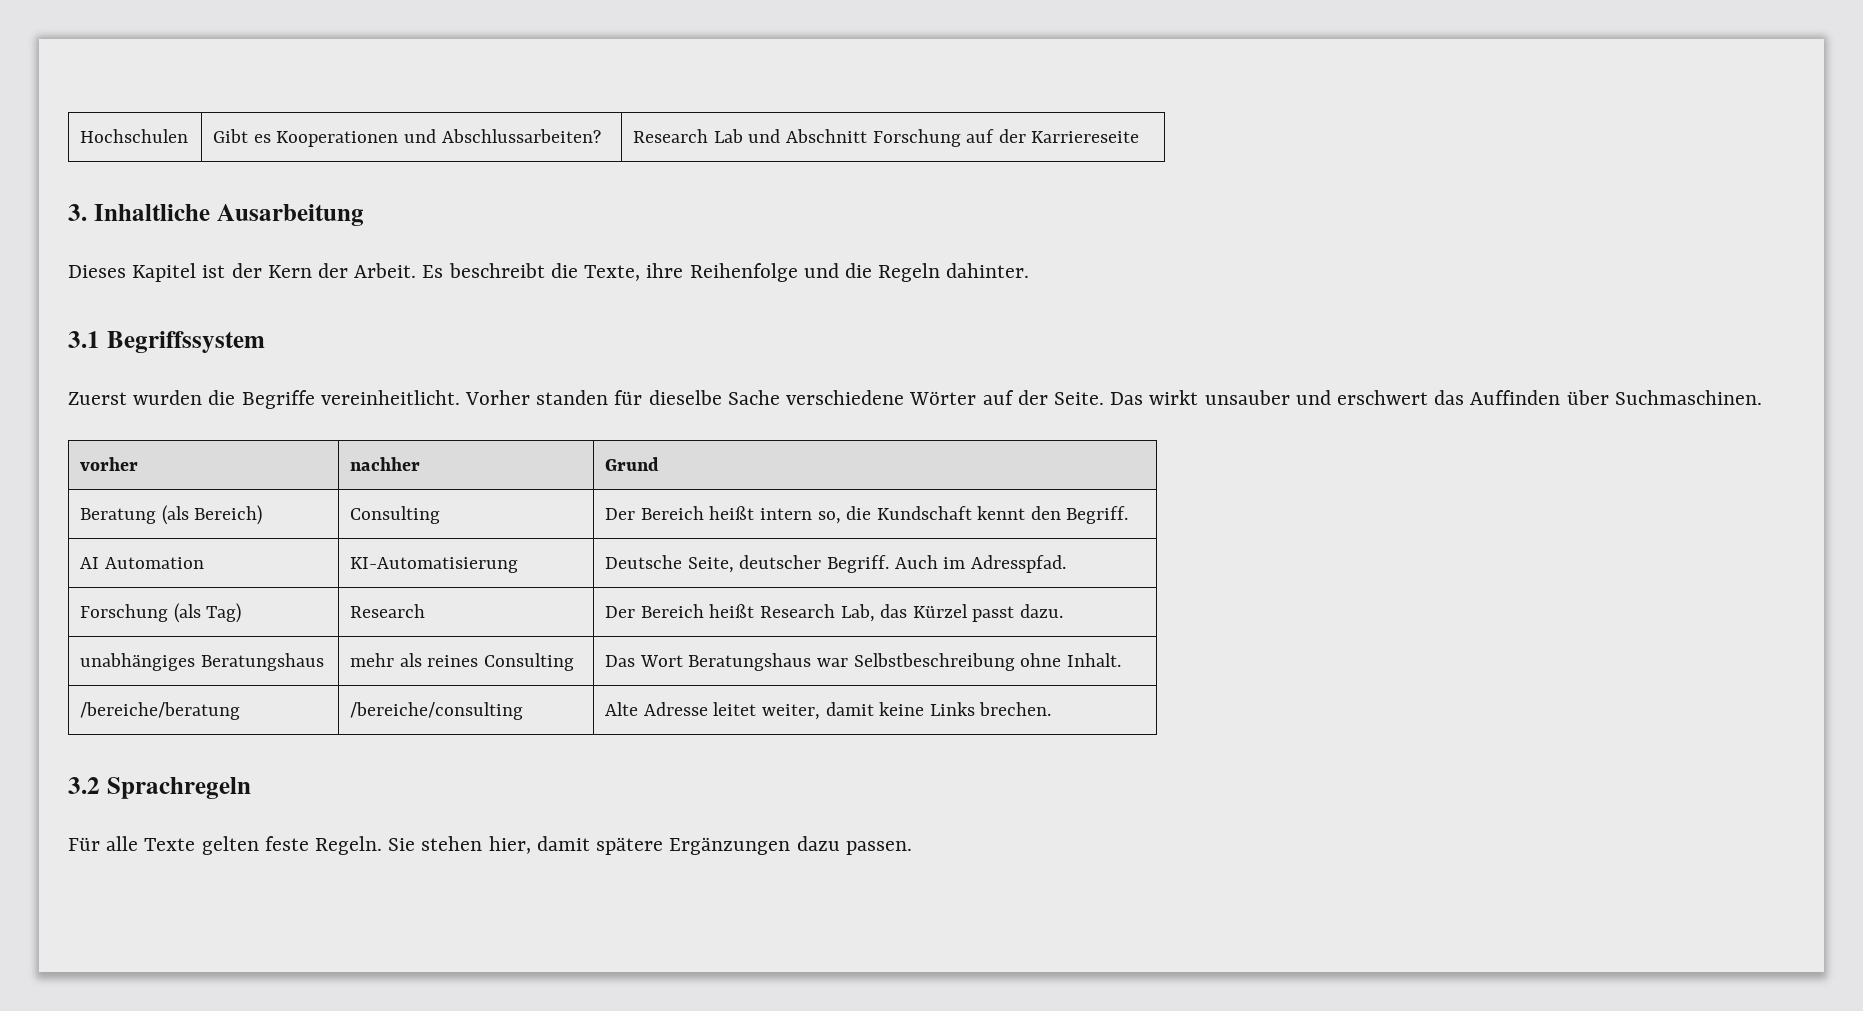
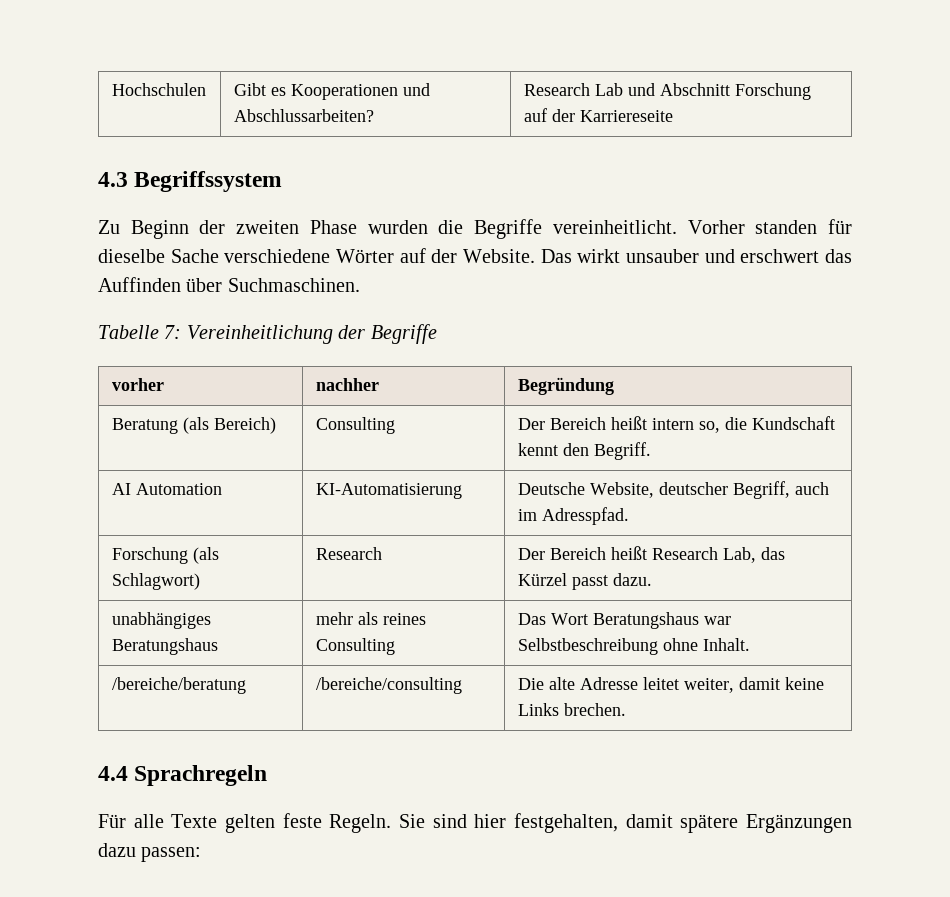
- 3. Inhaltliche Ausarbeitung
- Dieses Kapitel ist der Kern der Arbeit. Es beschreibt die Texte, ihre Reihenfolge und die Regeln dahinter.
- 3.1 Begriffssystem
- Zuerst wurden die Begriffe vereinheitlicht.
+ 4.3 Begriffssystem
+ Zu Beginn der zweiten Phase wurden die Begriffe vereinheitlicht.
- Vorher standen für dieselbe Sache verschiedene Wörter auf der Seite.
+ Vorher standen für dieselbe Sache verschiedene Wörter auf der Website.
+ Tabelle 7: Vereinheitlichung der Begriffe
- vorher | nachher | Grund
+ vorher | nachher | Begründung
- AI Automation | KI-Automatisierung | Deutsche Seite, deutscher Begriff. Auch im Adresspfad.
+ AI Automation | KI-Automatisierung | Deutsche Website, deutscher Begriff, auch im Adresspfad.
- Forschung (als Tag) | Research | Der Bereich heißt Research Lab, das Kürzel passt dazu.
+ Forschung (als Schlagwort) | Research | Der Bereich heißt Research Lab, das Kürzel passt dazu.
- /bereiche/beratung | /bereiche/consulting | Alte Adresse leitet weiter, damit keine Links brechen.
+ /bereiche/beratung | /bereiche/consulting | Die alte Adresse leitet weiter, damit keine Links brechen.
- 3.2 Sprachregeln
+ 4.4 Sprachregeln
- Sie stehen hier, damit spätere Ergänzungen dazu passen.
+ Sie sind hier festgehalten, damit spätere Ergänzungen dazu passen:

